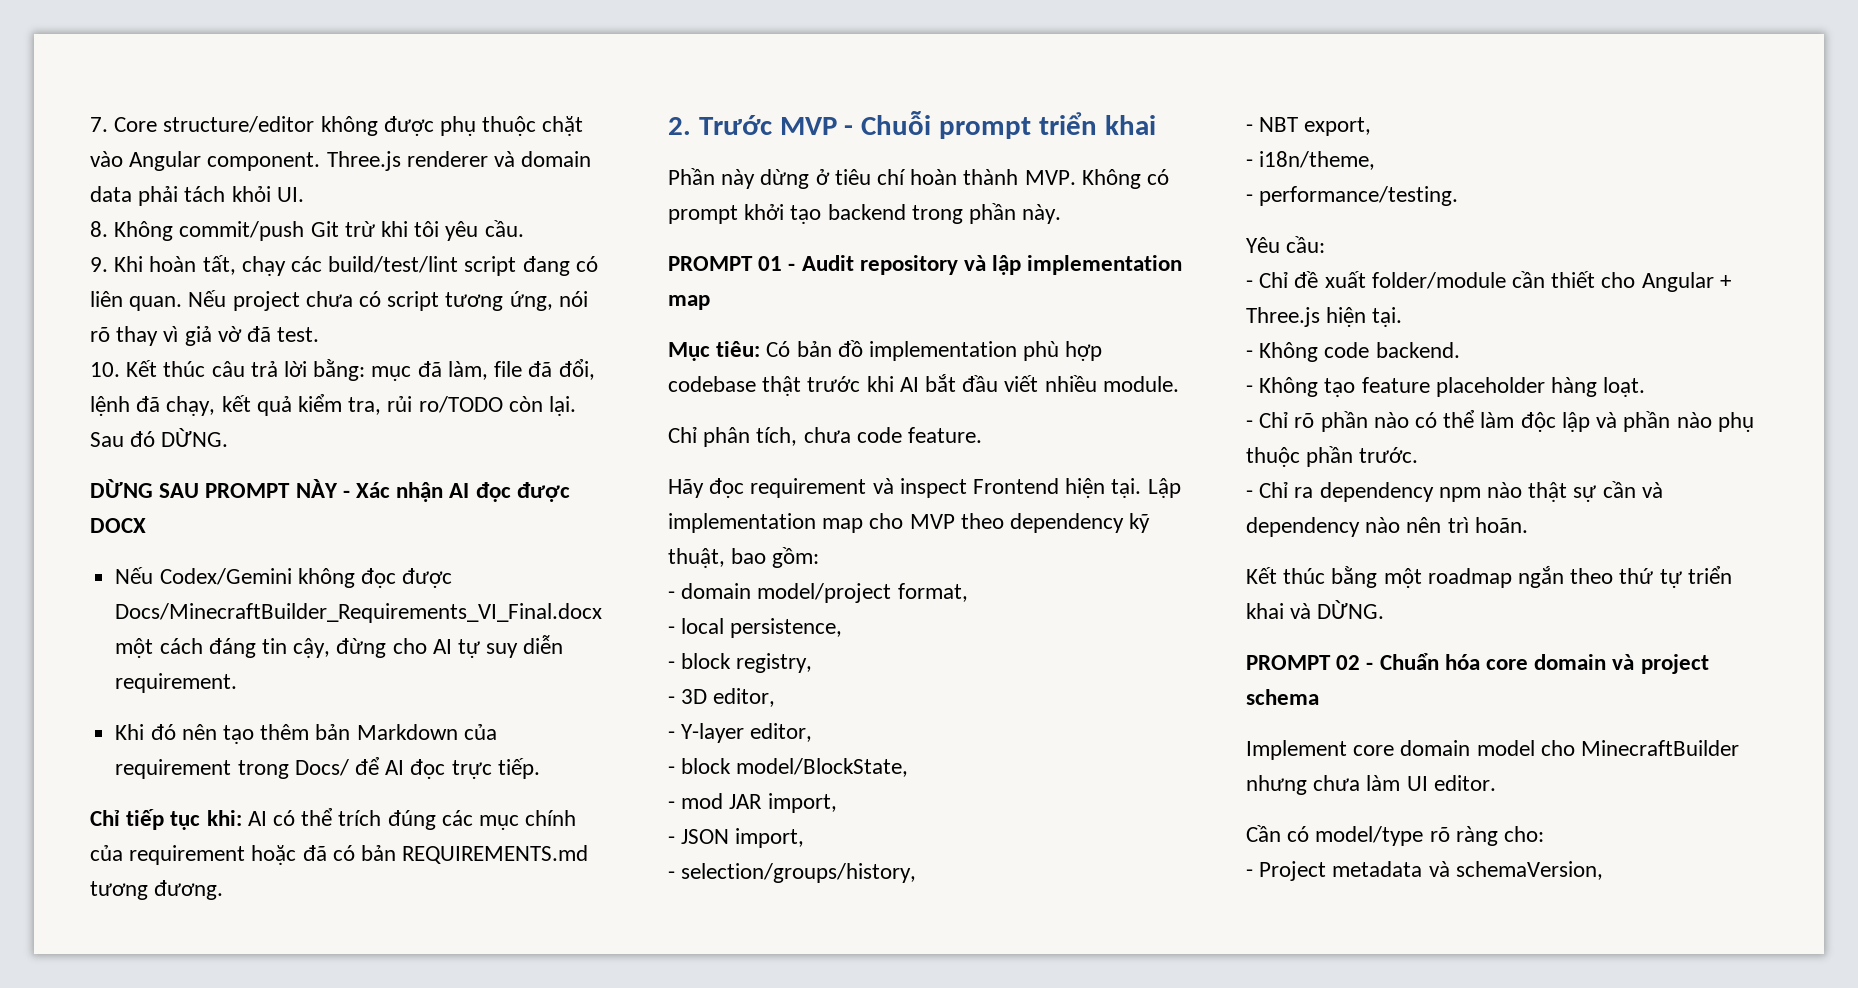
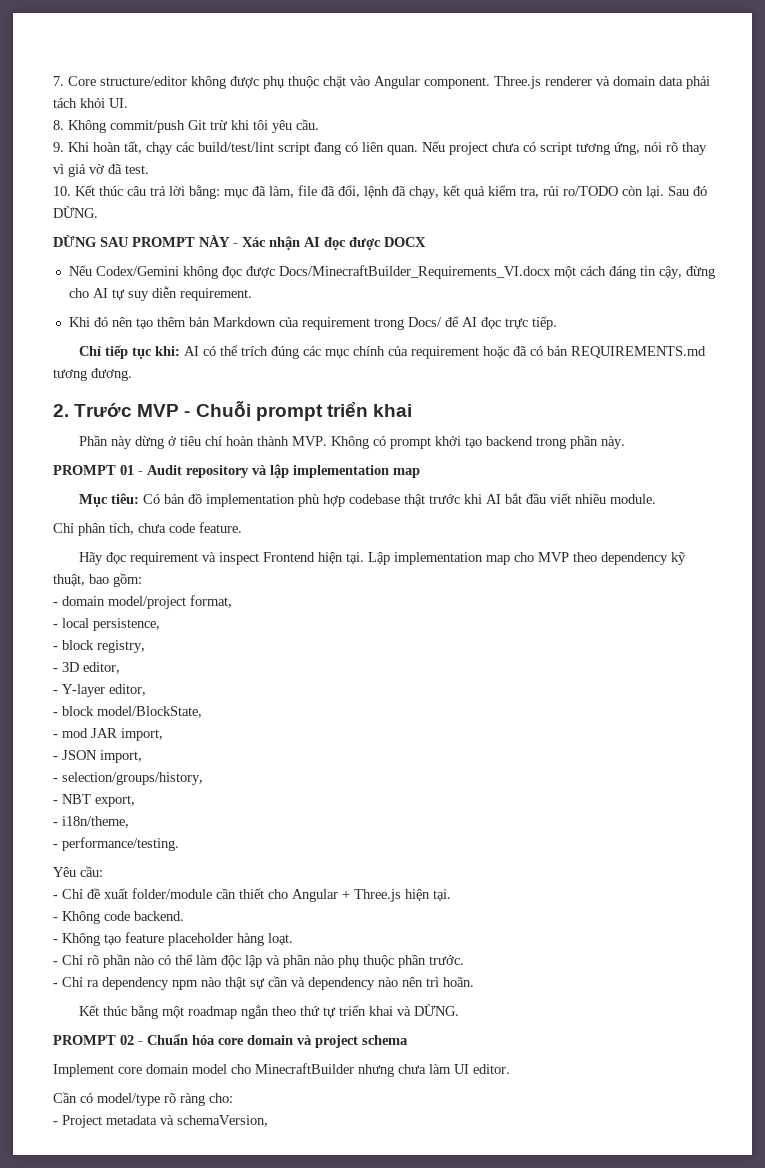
- Nếu Codex/Gemini không đọc được Docs/MinecraftBuilder_Requirements_VI_Final.docx một cách đáng tin cậy, đừng cho AI tự suy diễn requirement.
+ Nếu Codex/Gemini không đọc được Docs/MinecraftBuilder_Requirements_VI.docx một cách đáng tin cậy, đừng cho AI tự suy diễn requirement.

